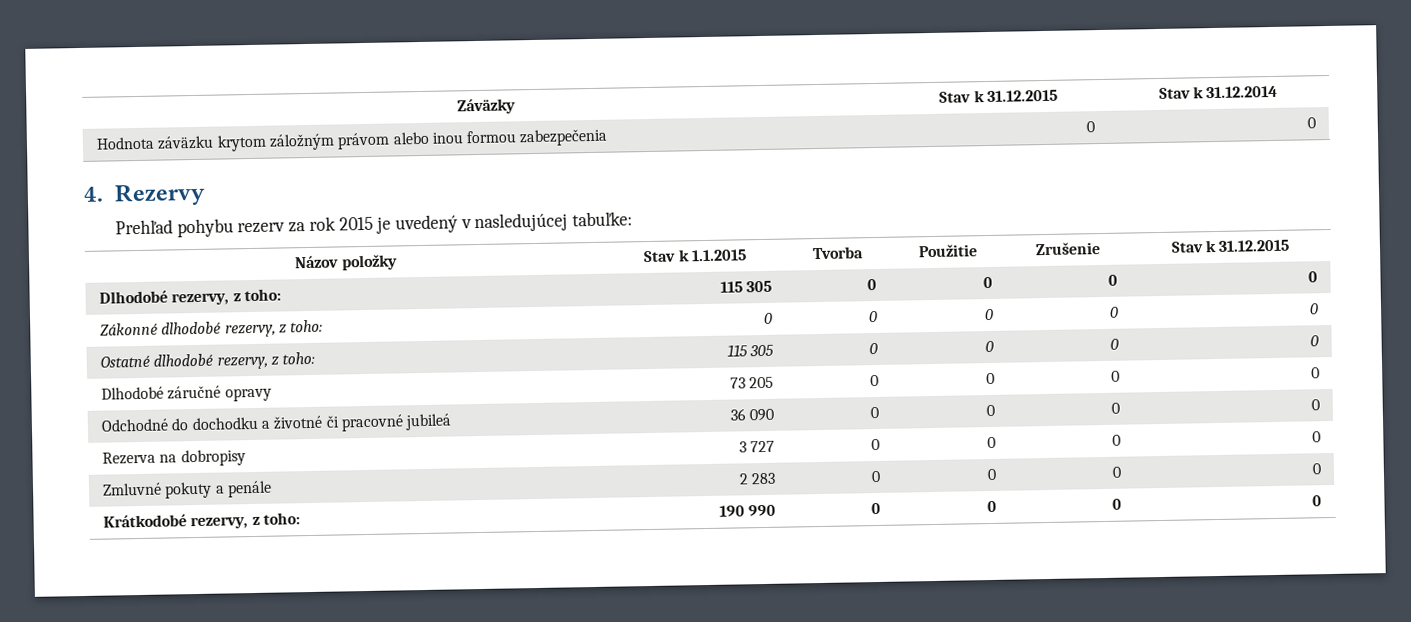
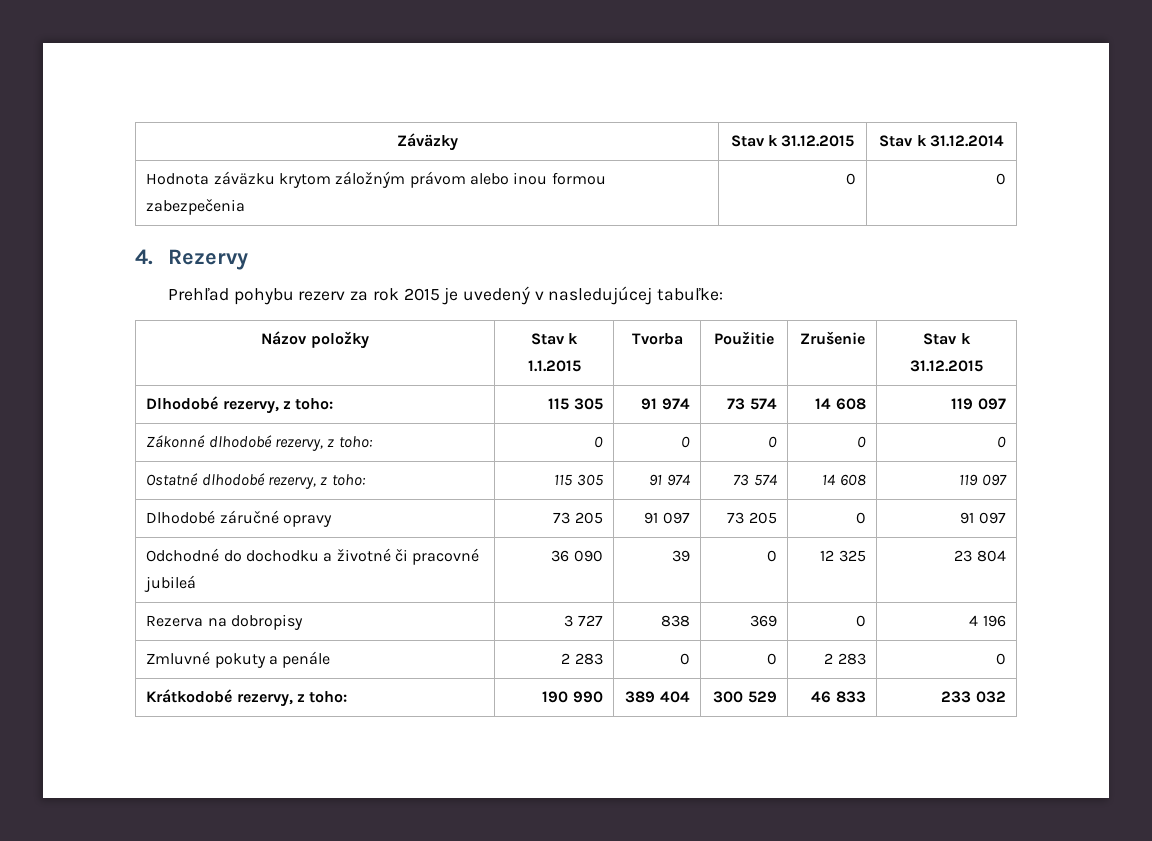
- Dlhodobé rezervy, z toho: | 115 305 | 0 | 0 | 0 | 0
+ Dlhodobé rezervy, z toho: | 115 305 | 91 974 | 73 574 | 14 608 | 119 097
- Ostatné dlhodobé rezervy, z toho: | 115 305 | 0 | 0 | 0 | 0
+ Ostatné dlhodobé rezervy, z toho: | 115 305 | 91 974 | 73 574 | 14 608 | 119 097
- Dlhodobé záručné opravy | 73 205 | 0 | 0 | 0 | 0
+ Dlhodobé záručné opravy | 73 205 | 91 097 | 73 205 | 0 | 91 097
- Odchodné do dochodku a životné či pracovné jubileá | 36 090 | 0 | 0 | 0 | 0
+ Odchodné do dochodku a životné či pracovné jubileá | 36 090 | 39 | 0 | 12 325 | 23 804
- Rezerva na dobropisy | 3 727 | 0 | 0 | 0 | 0
+ Rezerva na dobropisy | 3 727 | 838 | 369 | 0 | 4 196
- Zmluvné pokuty a penále | 2 283 | 0 | 0 | 0 | 0
+ Zmluvné pokuty a penále | 2 283 | 0 | 0 | 2 283 | 0
- Krátkodobé rezervy, z toho: | 190 990 | 0 | 0 | 0 | 0
+ Krátkodobé rezervy, z toho: | 190 990 | 389 404 | 300 529 | 46 833 | 233 032

